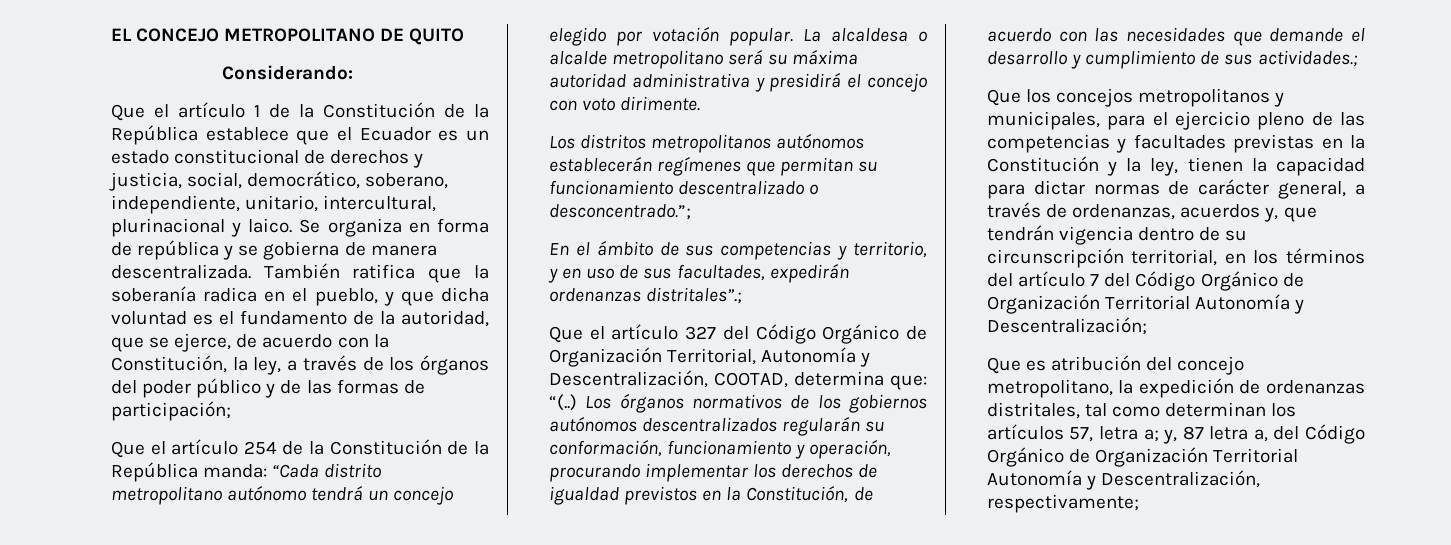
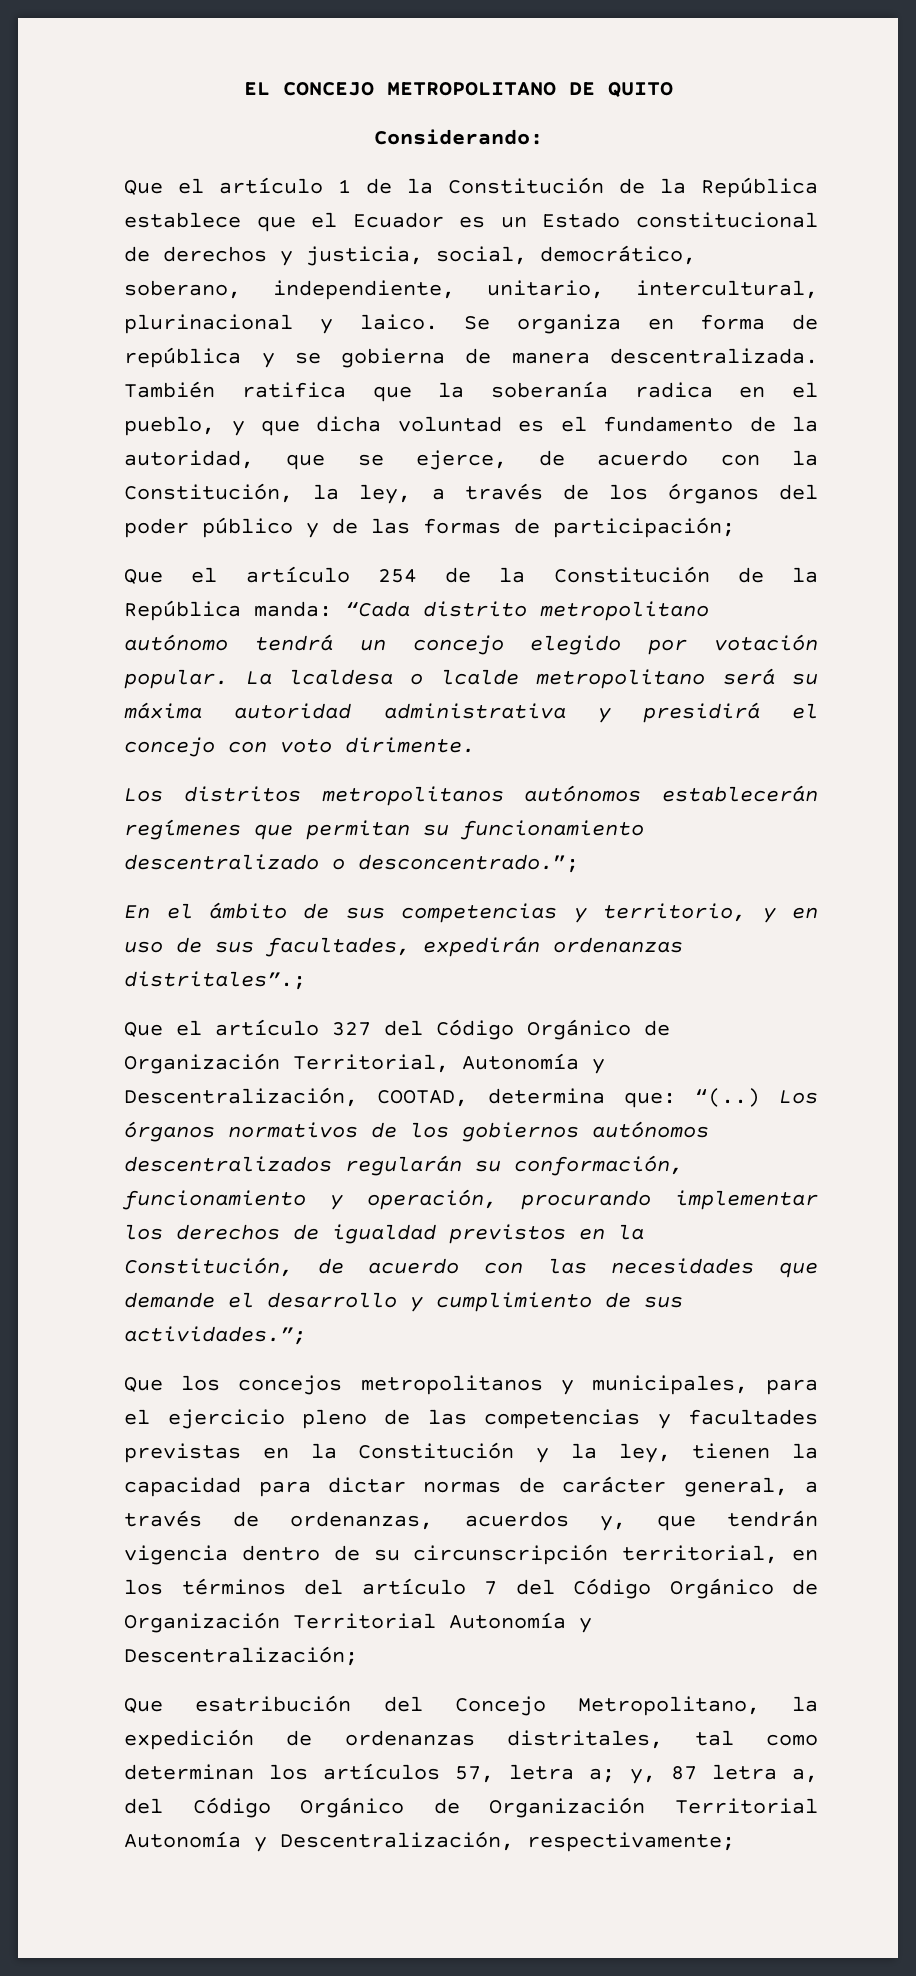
- Que el artículo 1 de la Constitución de la República establece que el Ecuador es un estado constitucional de derechos y justicia, social, democrático, soberano, independiente, unitario, intercultural, plurinacional y laico.
+ Que el artículo 1 de la Constitución de la República establece que el Ecuador es un Estado constitucional de derechos y justicia, social, democrático, soberano, independiente, unitario, intercultural, plurinacional y laico.
- La alcaldesa o alcalde metropolitano será su máxima autoridad administrativa y presidirá el concejo con voto dirimente.
+ La lcaldesa o lcalde metropolitano será su máxima autoridad administrativa y presidirá el concejo con voto dirimente.
- Los órganos normativos de los gobiernos autónomos descentralizados regularán su conformación, funcionamiento y operación, procurando implementar los derechos de igualdad previstos en la Constitución, de acuerdo con las necesidades que demande el desarrollo y cumplimiento de sus actividades.;
+ Los órganos normativos de los gobiernos autónomos descentralizados regularán su conformación, funcionamiento y operación, procurando implementar los derechos de igualdad previstos en la Constitución, de acuerdo con las necesidades que demande el desarrollo y cumplimiento de sus actividades.”;
- Que es atribución del concejo metropolitano, la expedición de ordenanzas distritales, tal como determinan los artículos 57, letra a; y, 87 letra a, del Código Orgánico de Organización Territorial Autonomía y Descentralización, respectivamente;
+ Que esatribución del Concejo Metropolitano, la expedición de ordenanzas distritales, tal como determinan los artículos 57, letra a; y, 87 letra a, del Código Orgánico de Organización Territorial Autonomía y Descentralización, respectivamente;

